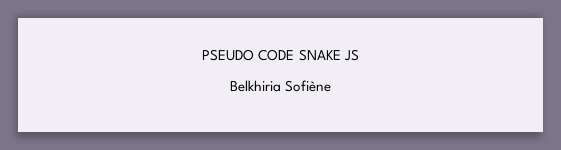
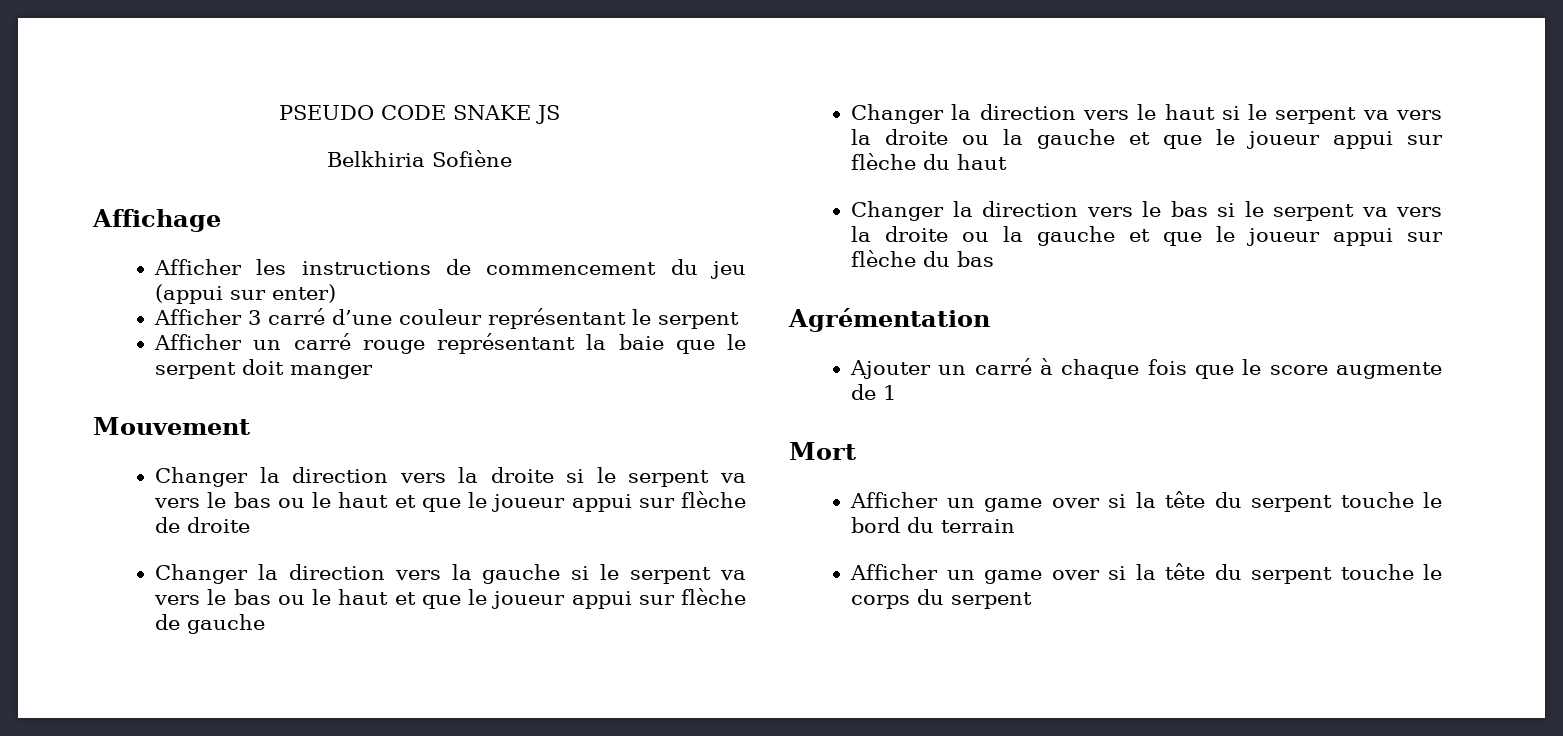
+ Affichage
+ Afficher les instructions de commencement du jeu (appui sur enter)
+ Afficher 3 carré d’une couleur représentant le serpent
+ Afficher un carré rouge représentant la baie que le serpent doit manger
+ Mouvement
+ Changer la direction vers la droite si le serpent va vers le bas ou le haut et que le joueur appui sur flèche de droite
+ Changer la direction vers la gauche si le serpent va vers le bas ou le haut et que le joueur appui sur flèche de gauche
+ Changer la direction vers le haut si le serpent va vers la droite ou la gauche et que le joueur appui sur flèche du haut
+ Changer la direction vers le bas si le serpent va vers la droite ou la gauche et que le joueur appui sur flèche du bas
+ Agrémentation
+ Ajouter un carré à chaque fois que le score augmente de 1
+ Mort
+ Afficher un game over si la tête du serpent touche le bord du terrain
+ Afficher un game over si la tête du serpent touche le corps du serpent

